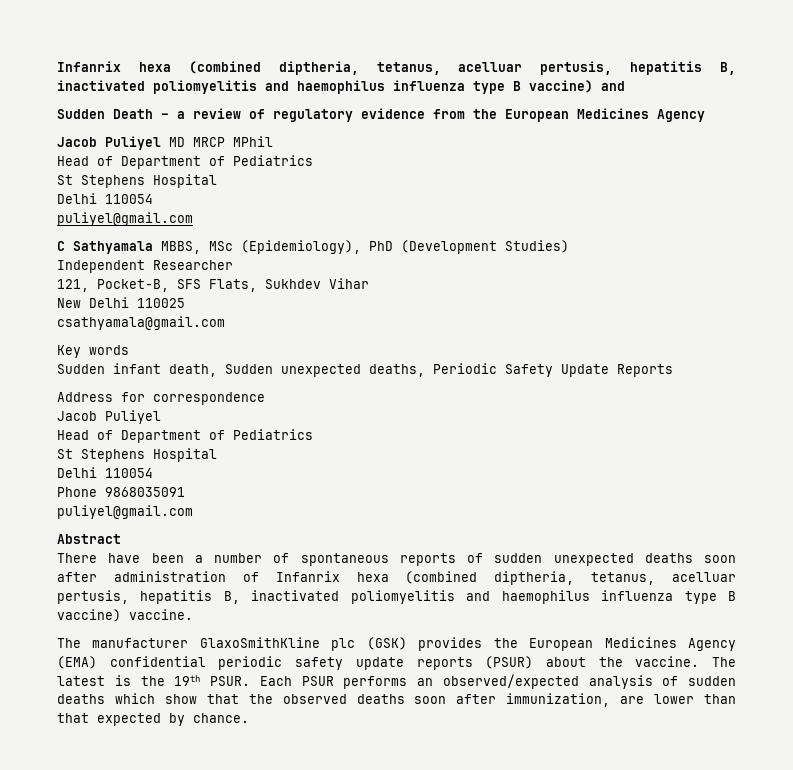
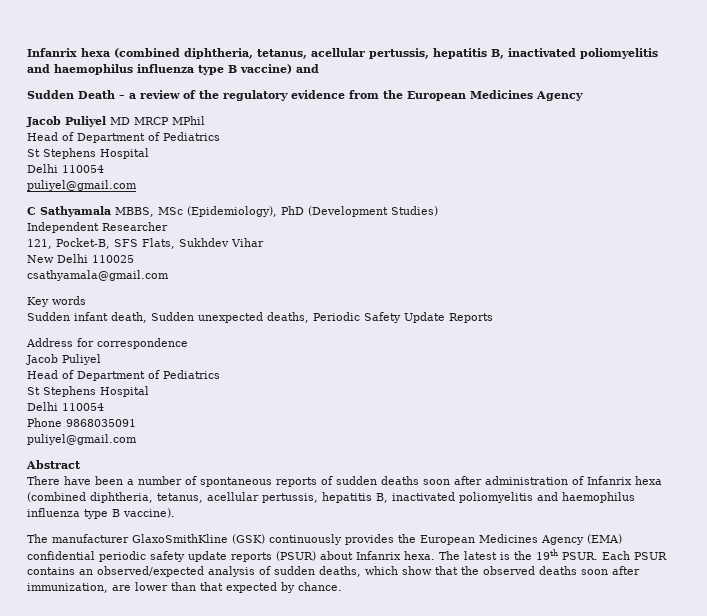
- Infanrix hexa (combined diptheria, tetanus, acelluar pertusis, hepatitis B, inactivated poliomyelitis and haemophilus influenza type B vaccine) and
+ Infanrix hexa (combined diphtheria, tetanus, acellular pertussis, hepatitis B, inactivated poliomyelitis and haemophilus influenza type B vaccine) and
- Sudden Death – a review of regulatory evidence from the European Medicines Agency
+ Sudden Death – a review of the regulatory evidence from the European Medicines Agency
- There have been a number of spontaneous reports of sudden unexpected deaths soon after administration of Infanrix hexa (combined diptheria, tetanus, acelluar pertusis, hepatitis B, inactivated poliomyelitis and haemophilus influenza type B vaccine) vaccine.
+ There have been a number of spontaneous reports of sudden deaths soon after administration of Infanrix hexa (combined diphtheria, tetanus, acellular pertussis, hepatitis B, inactivated poliomyelitis and haemophilus influenza type B vaccine).
- The manufacturer GlaxoSmithKline plc (GSK) provides the European Medicines Agency (EMA) confidential periodic safety update reports (PSUR) about the vaccine.
+ The manufacturer GlaxoSmithKline (GSK) continuously provides the European Medicines Agency (EMA) confidential periodic safety update reports (PSUR) about Infanrix hexa.
- Each PSUR performs an observed/expected analysis of sudden deaths which show that the observed deaths soon after immunization, are lower than that expected by chance.
+ Each PSUR contains an observed/expected analysis of sudden deaths, which show that the observed deaths soon after immunization, are lower than that expected by chance.

